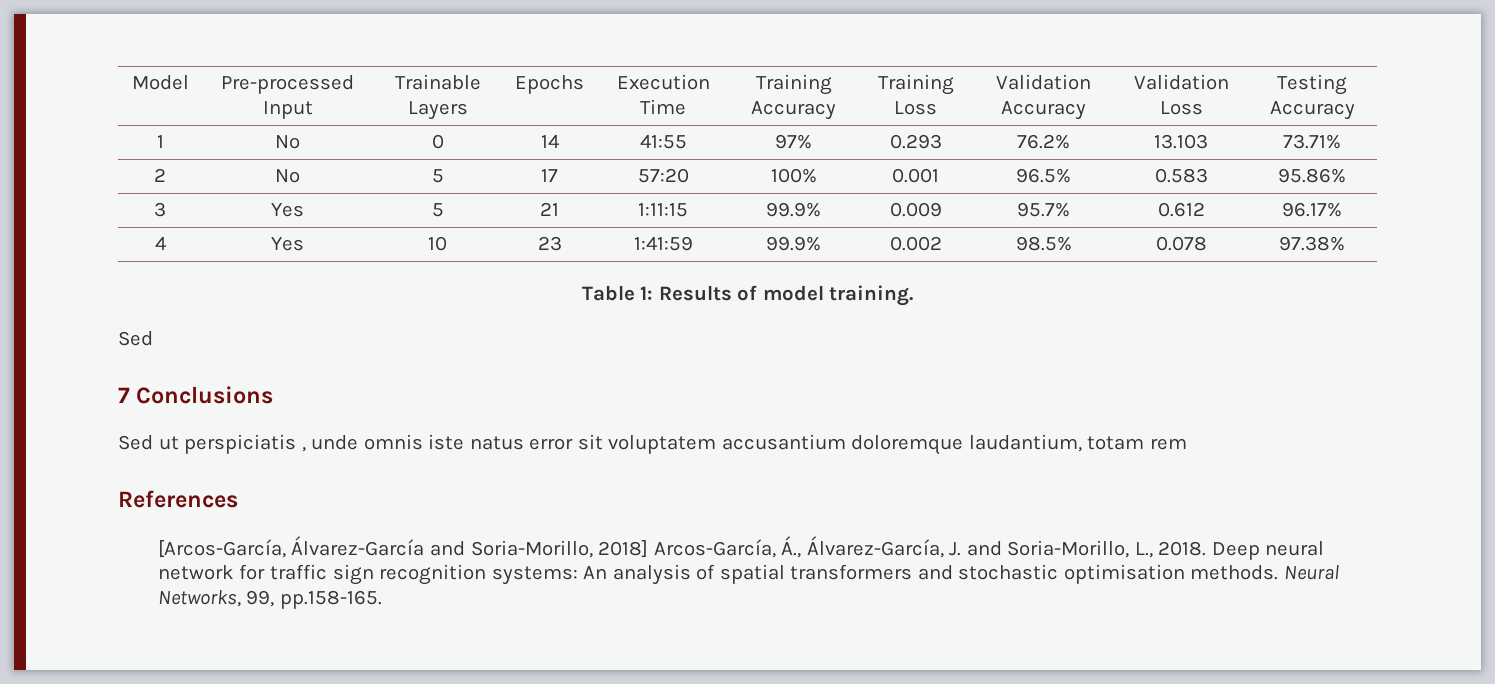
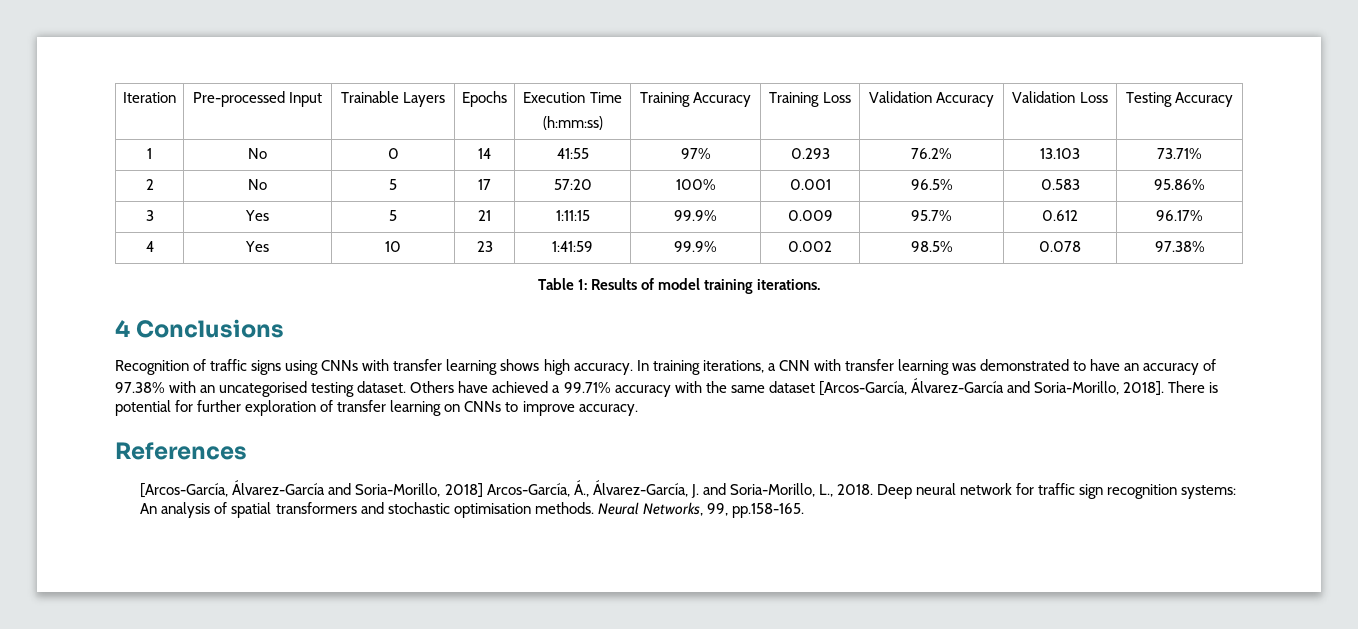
- Model | Pre-processed Input | Trainable Layers | Epochs | Execution Time | Training Accuracy | Training Loss | Validation Accuracy | Validation Loss | Testing Accuracy
+ Iteration | Pre-processed Input | Trainable Layers | Epochs | Execution Time
+ (h:mm:ss) | Training Accuracy | Training Loss | Validation Accuracy | Validation Loss | Testing Accuracy
- Table 1: Results of model training.
- Sed
- 7 Conclusions
- Sed ut perspiciatis , unde omnis iste natus error sit voluptatem accusantium doloremque laudantium, totam rem
+ Table 1: Results of model training iterations.
+ 4 Conclusions
+ Recognition of traffic signs using CNNs with transfer learning shows high accuracy. In training iterations, a CNN with transfer learning was demonstrated to have an accuracy of 97.38% with an uncategorised testing dataset. Others have achieved a 99.71% accuracy with the same dataset [Arcos-García, Álvarez-García and Soria-Morillo, 2018]. There is potential for further exploration of transfer learning on CNNs to improve accuracy.

